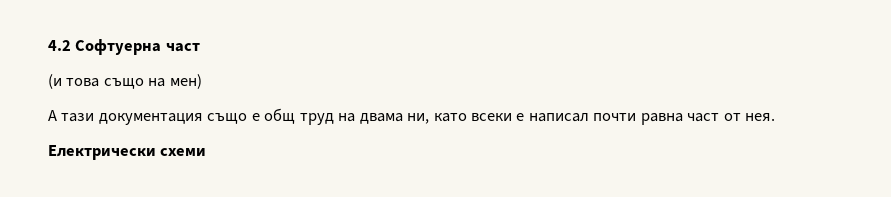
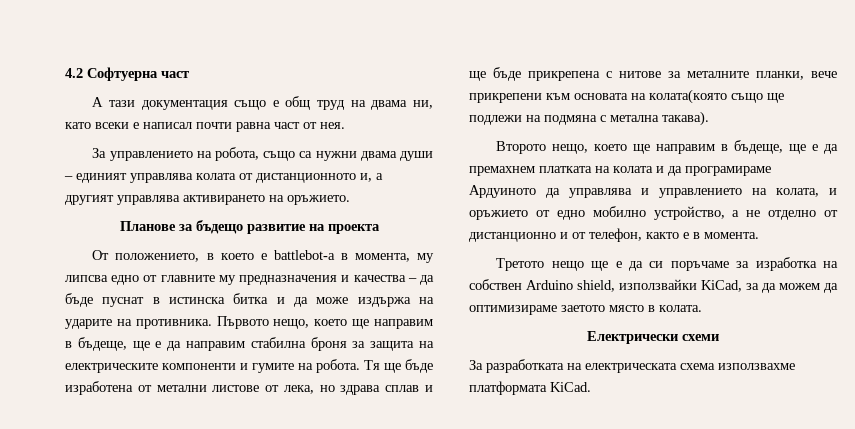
- (и това също на мен)
+ За управлението на робота, също са нужни двама души – единият управлява колата от дистанционното и, а другият управлява активирането на оръжието.
+ Планове за бъдещо развитие на проекта
+ От положението, в което е battlebot-a в момента, му липсва едно от главните му предназначения и качества – да бъде пуснат в истинска битка и да може издържа на ударите на противника. Първото нещо, което ще направим в бъдеще, ще е да направим стабилна броня за защита на електрическите компоненти и гумите на робота. Тя ще бъде изработена от метални листове от лека, но здрава сплав и ще бъде прикрепена с нитове за металните планки, вече прикрепени към основата на колата(която също ще подлежи на подмяна с метална такава).
+ Второто нещо, което ще направим в бъдеще, ще е да премахнем платката на колата и да програмираме Ардуиното да управлява и управлението на колата, и оръжието от едно мобилно устройство, а не отделно от дистанционно и от телефон, както е в момента.
+ Третото нещо ще е да си поръчаме за изработка на собствен Arduino shield, използвайки KiCad, за да можем да оптимизираме заетото място в колата.
  Електрически схеми
+ За разработката на електрическата схема използвахме платформата KiCad.

